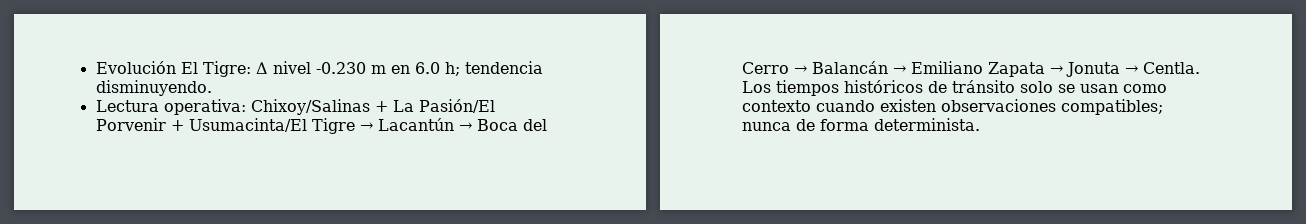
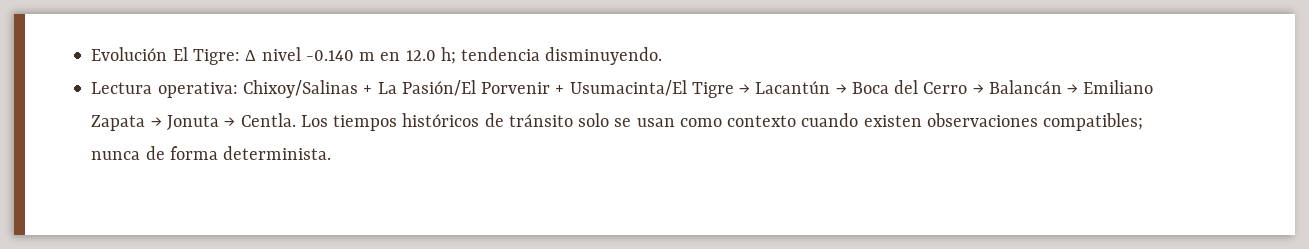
- Evolución El Tigre: Δ nivel -0.230 m en 6.0 h; tendencia disminuyendo.
+ Evolución El Tigre: Δ nivel -0.140 m en 12.0 h; tendencia disminuyendo.

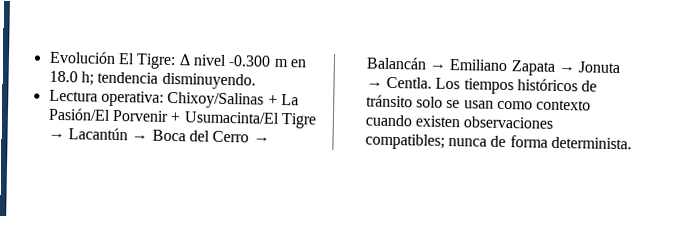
- Evolución El Tigre: Δ nivel -0.140 m en 12.0 h; tendencia disminuyendo.
+ Evolución El Tigre: Δ nivel -0.300 m en 18.0 h; tendencia disminuyendo.

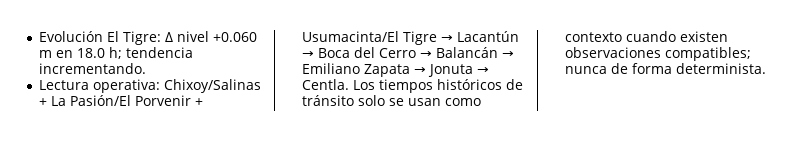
- Evolución El Tigre: Δ nivel -0.300 m en 18.0 h; tendencia disminuyendo.
+ Evolución El Tigre: Δ nivel +0.060 m en 18.0 h; tendencia incrementando.

